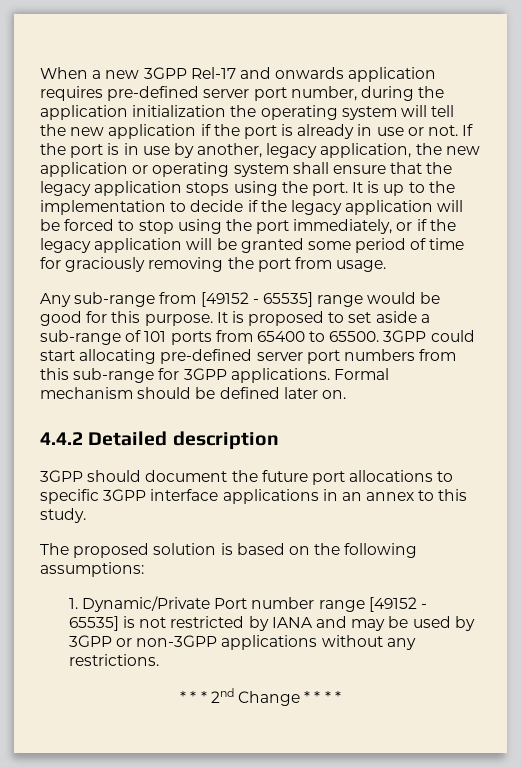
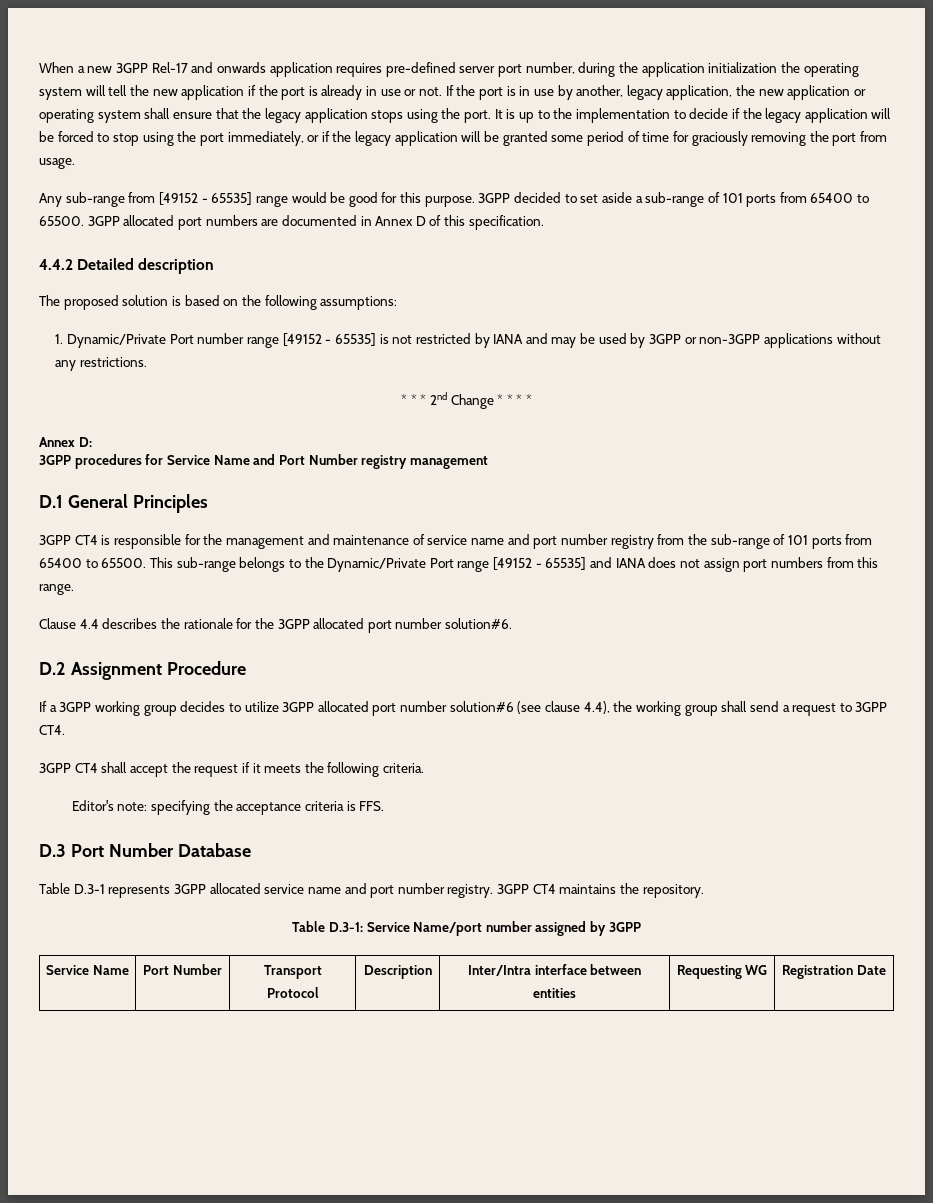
- It is proposed to set aside a sub-range of 101 ports from 65400 to 65500.
+ 3GPP decided to set aside a sub-range of 101 ports from 65400 to 65500.
- 3GPP could start allocating pre-defined server port numbers from this sub-range for 3GPP applications. Formal mechanism should be defined later on.
+ 3GPP allocated port numbers are documented in Annex D of this specification.
  4.4.2 Detailed description
- 3GPP should document the future port allocations to specific 3GPP interface applications in an annex to this study.
+ Annex D:
+ 3GPP procedures for Service Name and Port Number registry management
+ D.1 General Principles
+ 3GPP CT4 is responsible for the management and maintenance of service name and port number registry from the sub-range of 101 ports from 65400 to 65500. This sub-range belongs to the Dynamic/Private Port range [49152 - 65535] and IANA does not assign port numbers from this range.
+ Clause 4.4 describes the rationale for the 3GPP allocated port number solution#6.
+ D.2 Assignment Procedure
+ If a 3GPP working group decides to utilize 3GPP allocated port number solution#6 (see clause 4.4), the working group shall send a request to 3GPP CT4.
+ 3GPP CT4 shall accept the request if it meets the following criteria.
+ Editor's note: specifying the acceptance criteria is FFS.
+ D.3 Port Number Database
+ Table D.3-1 represents 3GPP allocated service name and port number registry. 3GPP CT4 maintains the repository.
+ Table D.3-1: Service Name/port number assigned by 3GPP
+ Service Name | Port Number | Transport Protocol | Description | Inter/Intra interface between entities | Requesting WG | Registration Date

